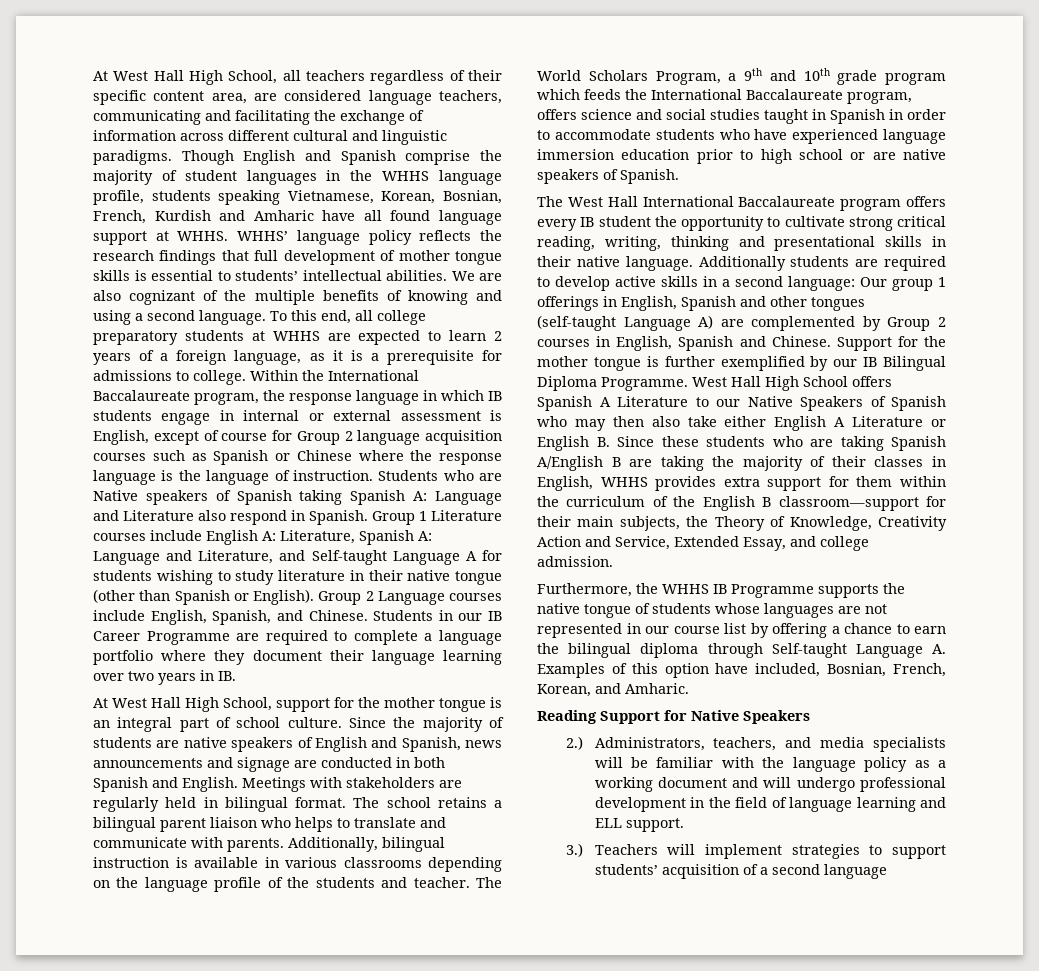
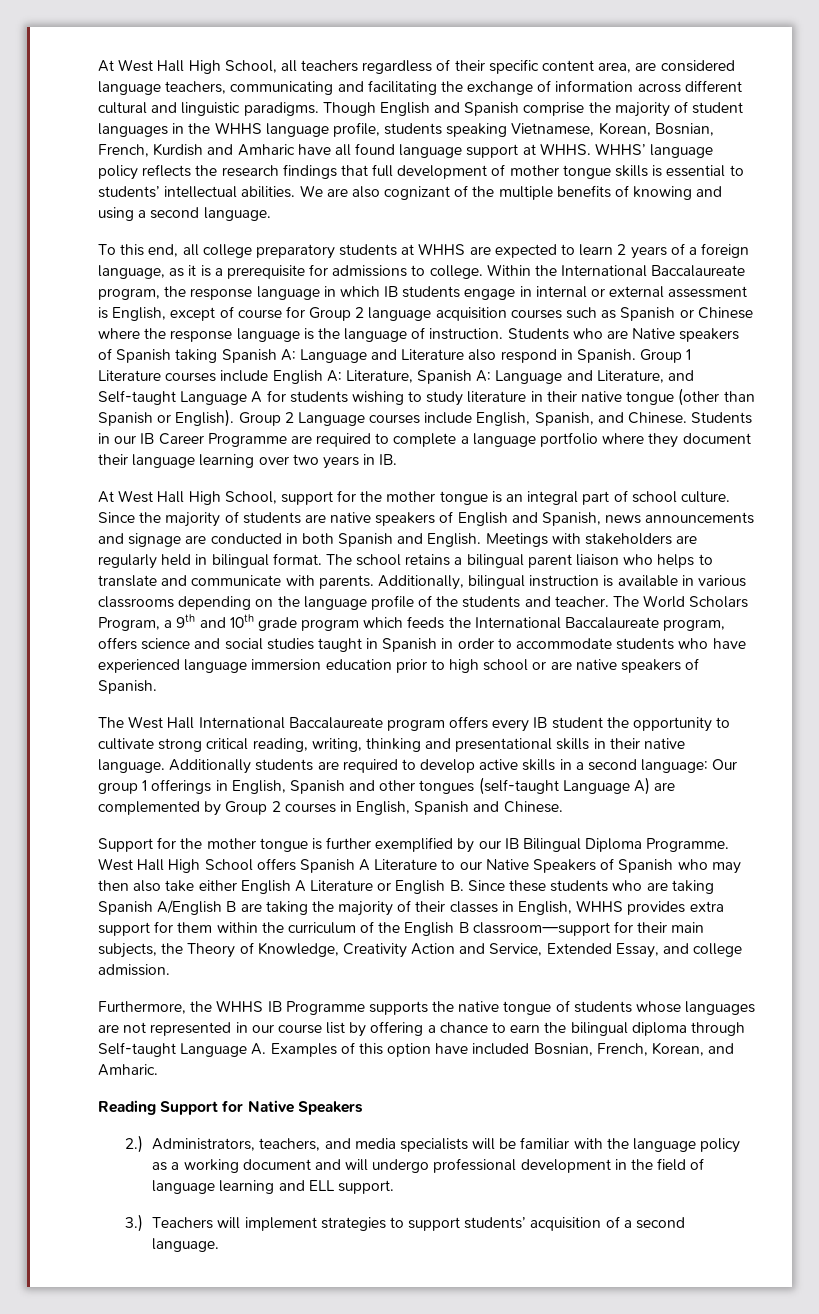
- We are also cognizant of the multiple benefits of knowing and using a second language. To this end, all college preparatory students at WHHS are expected to learn 2 years of a foreign language, as it is a prerequisite for admissions to college.
+ We are also cognizant of the multiple benefits of knowing and using a second language.
+ To this end, all college preparatory students at WHHS are expected to learn 2 years of a foreign language, as it is a prerequisite for admissions to college.
- Additionally students are required to develop active skills in a second language: Our group 1 offerings in English, Spanish and other tongues (self-taught Language A) are complemented by Group 2 courses in English, Spanish and Chinese. Support for the mother tongue is further exemplified by our IB Bilingual Diploma Programme.
+ Additionally students are required to develop active skills in a second language: Our group 1 offerings in English, Spanish and other tongues (self-taught Language A) are complemented by Group 2 courses in English, Spanish and Chinese.
+ Support for the mother tongue is further exemplified by our IB Bilingual Diploma Programme.
- Furthermore, the WHHS IB Programme supports the native tongue of students whose languages are not represented in our course list by offering a chance to earn the bilingual diploma through Self-taught Language A. Examples of this option have included, Bosnian, French, Korean, and Amharic.
+ Furthermore, the WHHS IB Programme supports the native tongue of students whose languages are not represented in our course list by offering a chance to earn the bilingual diploma through Self-taught Language A. Examples of this option have included Bosnian, French, Korean, and Amharic.
- 3.) Teachers will implement strategies to support students’ acquisition of a second language
+ 3.) Teachers will implement strategies to support students’ acquisition of a second language.

